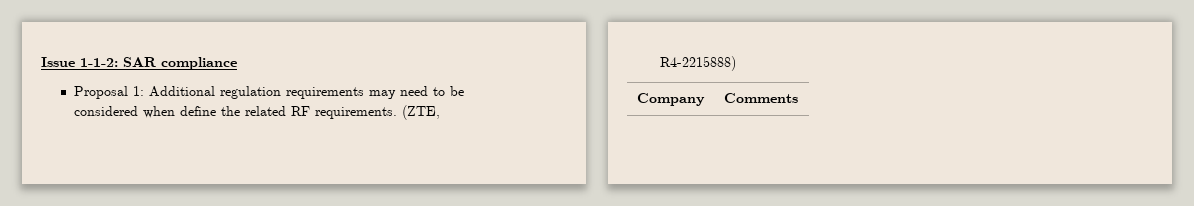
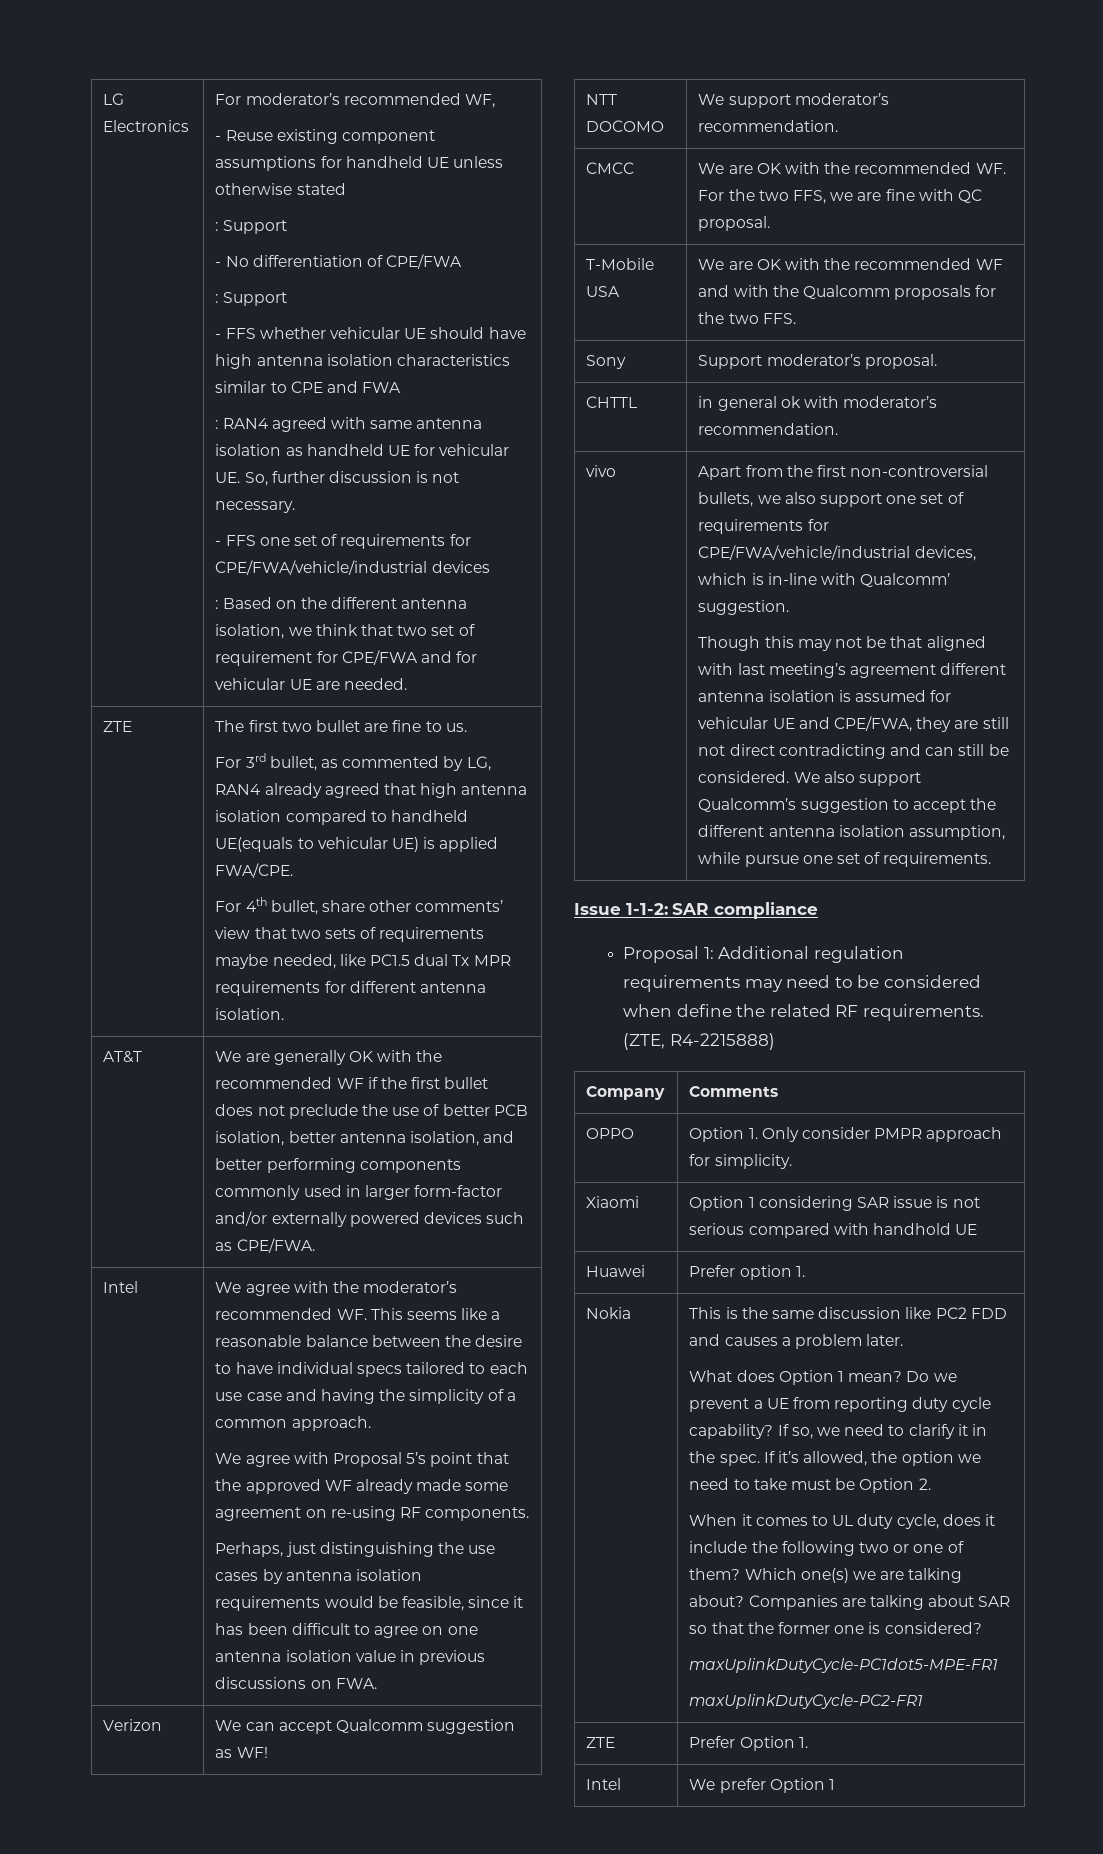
+ LG Electronics | For moderator’s recommended WF,
+ - Reuse existing component assumptions for handheld UE unless otherwise stated
+ : Support
+ - No differentiation of CPE/FWA
+ : Support
+ - FFS whether vehicular UE should have high antenna isolation characteristics similar to CPE and FWA
+ : RAN4 agreed with same antenna isolation as handheld UE for vehicular UE. So, further discussion is not necessary.
+ - FFS one set of requirements for CPE/FWA/vehicle/industrial devices
+ : Based on the different antenna isolation, we think that two set of requirement for CPE/FWA and for vehicular UE are needed.
+ ZTE | The first two bullet are fine to us.
+ For 3rd bullet, as commented by LG, RAN4 already agreed that high antenna isolation compared to handheld UE(equals to vehicular UE) is applied FWA/CPE.
+ For 4th bullet, share other comments’ view that two sets of requirements maybe needed, like PC1.5 dual Tx MPR requirements for different antenna isolation.
+ AT&T | We are generally OK with the recommended WF if the first bullet does not preclude the use of better PCB isolation, better antenna isolation, and better performing components commonly used in larger form-factor and/or externally powered devices such as CPE/FWA.
+ Intel | We agree with the moderator’s recommended WF. This seems like a reasonable balance between the desire to have individual specs tailored to each use case and having the simplicity of a common approach.
+ We agree with Proposal 5’s point that the approved WF already made some agreement on re-using RF components.
+ Perhaps, just distinguishing the use cases by antenna isolation requirements would be feasible, since it has been difficult to agree on one antenna isolation value in previous discussions on FWA.
+ Verizon | We can accept Qualcomm suggestion as WF!
+ NTT DOCOMO | We support moderator’s recommendation.
+ CMCC | We are OK with the recommended WF. For the two FFS, we are fine with QC proposal.
+ T-Mobile USA | We are OK with the recommended WF and with the Qualcomm proposals for the two FFS.
+ Sony | Support moderator’s proposal.
+ CHTTL | in general ok with moderator’s recommendation.
+ vivo | Apart from the first non-controversial bullets, we also support one set of requirements for CPE/FWA/vehicle/industrial devices, which is in-line with Qualcomm’ suggestion.
+ Though this may not be that aligned with last meeting’s agreement different antenna isolation is assumed for vehicular UE and CPE/FWA, they are still not direct contradicting and can still be considered. We also support Qualcomm’s suggestion to accept the different antenna isolation assumption, while pursue one set of requirements.
+ OPPO | Option 1. Only consider PMPR approach for simplicity.
+ Xiaomi | Option 1 considering SAR issue is not serious compared with handhold UE
+ Huawei | Prefer option 1.
+ Nokia | This is the same discussion like PC2 FDD and causes a problem later.
+ What does Option 1 mean? Do we prevent a UE from reporting duty cycle capability? If so, we need to clarify it in the spec. If it’s allowed, the option we need to take must be Option 2.
+ When it comes to UL duty cycle, does it include the following two or one of them? Which one(s) we are talking about? Companies are talking about SAR so that the former one is considered?
+ maxUplinkDutyCycle-PC1dot5-MPE-FR1
+ maxUplinkDutyCycle-PC2-FR1
+ ZTE | Prefer Option 1.
+ Intel | We prefer Option 1

